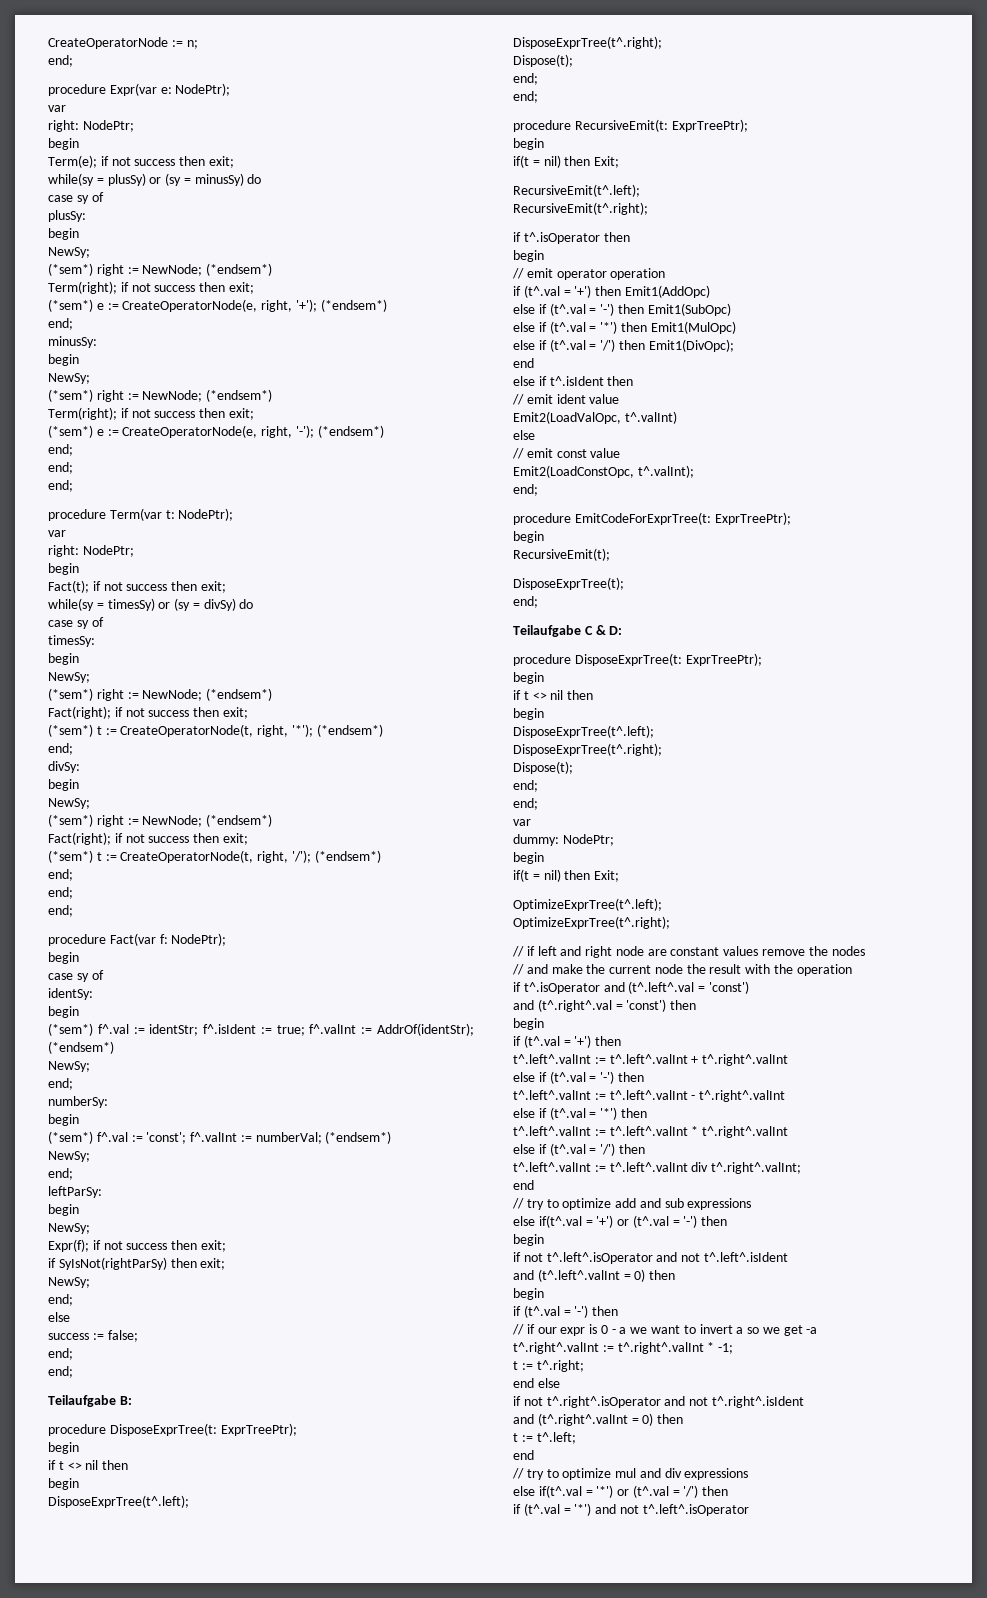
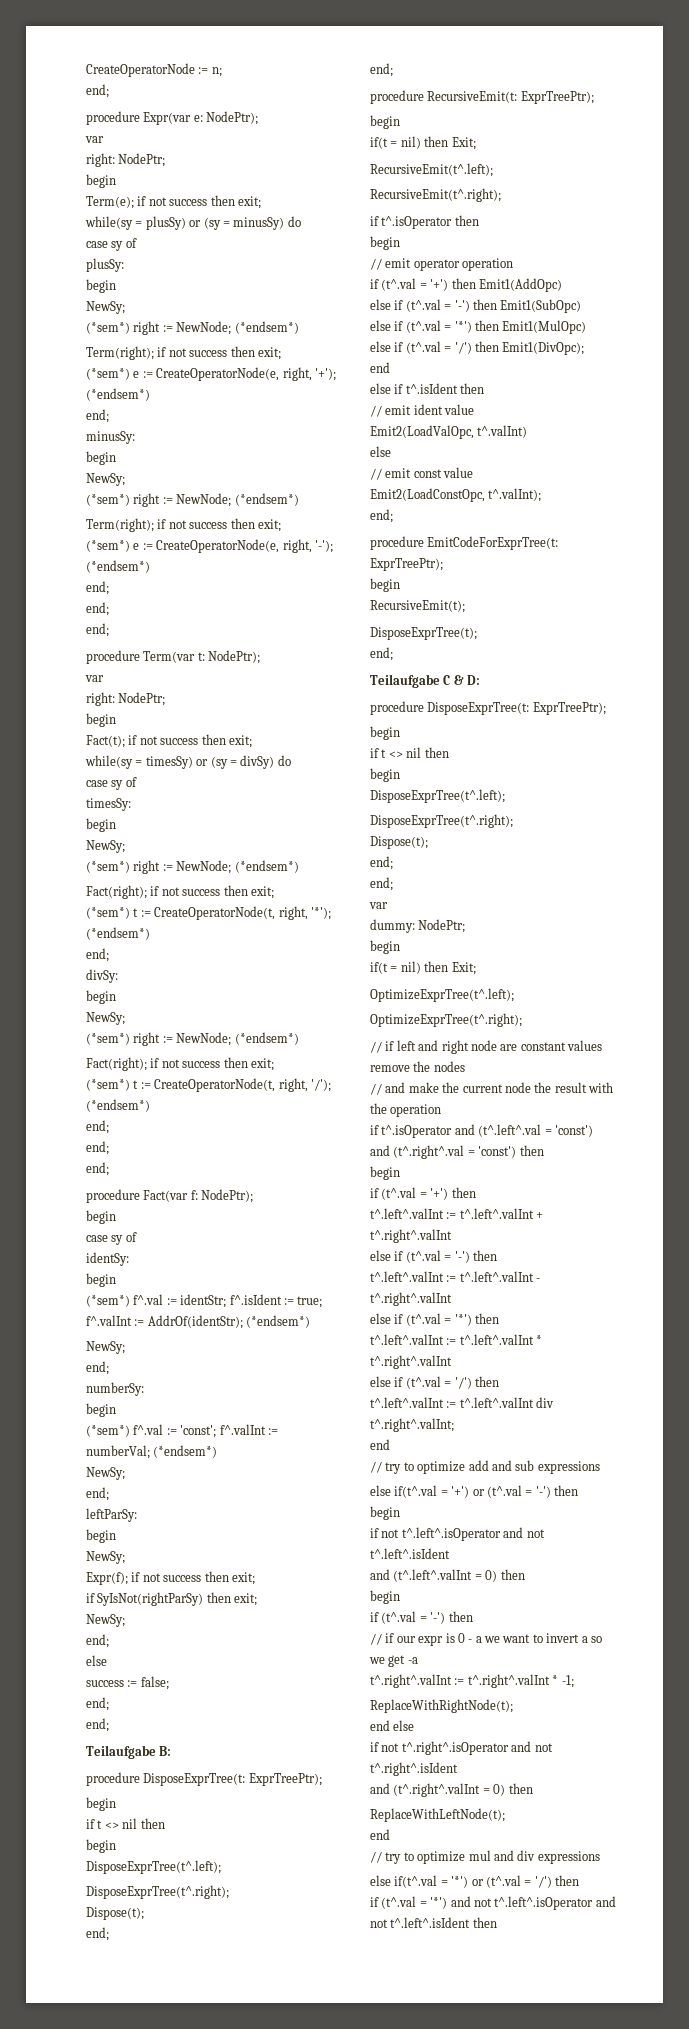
- t := t^.right;
+ ReplaceWithRightNode(t);
- t := t^.left;
+ ReplaceWithLeftNode(t);
- if (t^.val = '*') and not t^.left^.isOperator
+ if (t^.val = '*') and not t^.left^.isOperator and not t^.left^.isIdent then

